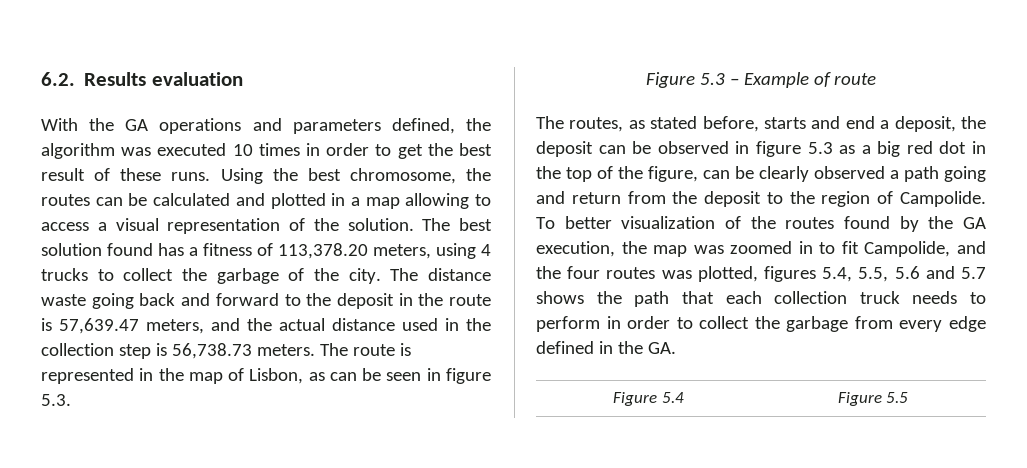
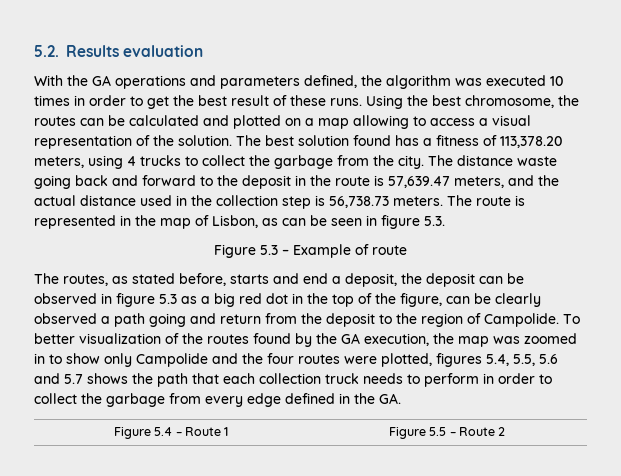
- 6.2. Results evaluation
+ 5.2. Results evaluation
- Using the best chromosome, the routes can be calculated and plotted in a map allowing to access a visual representation of the solution.
+ Using the best chromosome, the routes can be calculated and plotted on a map allowing to access a visual representation of the solution.
- The best solution found has a fitness of 113,378.20 meters, using 4 trucks to collect the garbage of the city.
+ The best solution found has a fitness of 113,378.20 meters, using 4 trucks to collect the garbage from the city.
- To better visualization of the routes found by the GA execution, the map was zoomed in to fit Campolide, and the four routes was plotted, figures 5.4, 5.5, 5.6 and 5.7 shows the path that each collection truck needs to perform in order to collect the garbage from every edge defined in the GA.
+ To better visualization of the routes found by the GA execution, the map was zoomed in to show only Campolide and the four routes were plotted, figures 5.4, 5.5, 5.6 and 5.7 shows the path that each collection truck needs to perform in order to collect the garbage from every edge defined in the GA.
- Figure 5.4 | Figure 5.5
+ Figure 5.4 – Route 1 | Figure 5.5 – Route 2

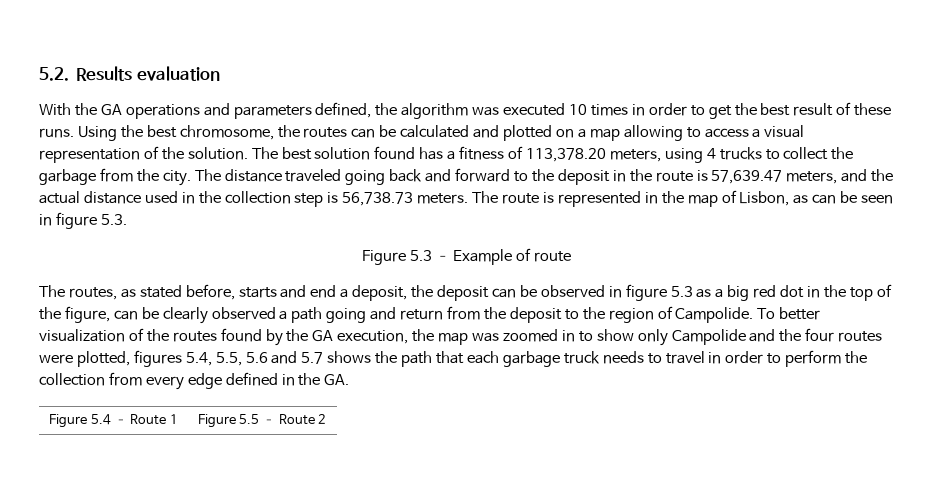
- The distance waste going back and forward to the deposit in the route is 57,639.47 meters, and the actual distance used in the collection step is 56,738.73 meters.
+ The distance traveled going back and forward to the deposit in the route is 57,639.47 meters, and the actual distance used in the collection step is 56,738.73 meters.
- To better visualization of the routes found by the GA execution, the map was zoomed in to show only Campolide and the four routes were plotted, figures 5.4, 5.5, 5.6 and 5.7 shows the path that each collection truck needs to perform in order to collect the garbage from every edge defined in the GA.
+ To better visualization of the routes found by the GA execution, the map was zoomed in to show only Campolide and the four routes were plotted, figures 5.4, 5.5, 5.6 and 5.7 shows the path that each garbage truck needs to travel in order to perform the collection from every edge defined in the GA.

